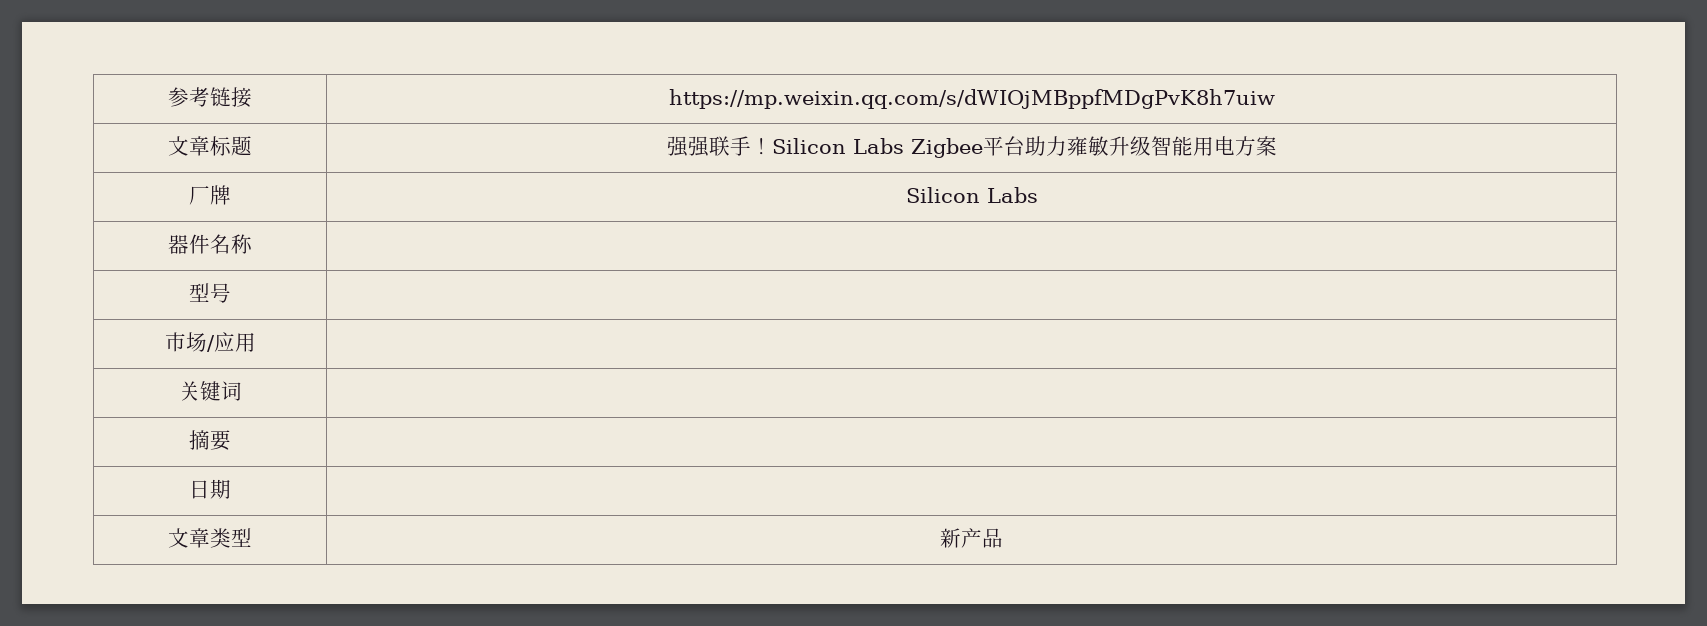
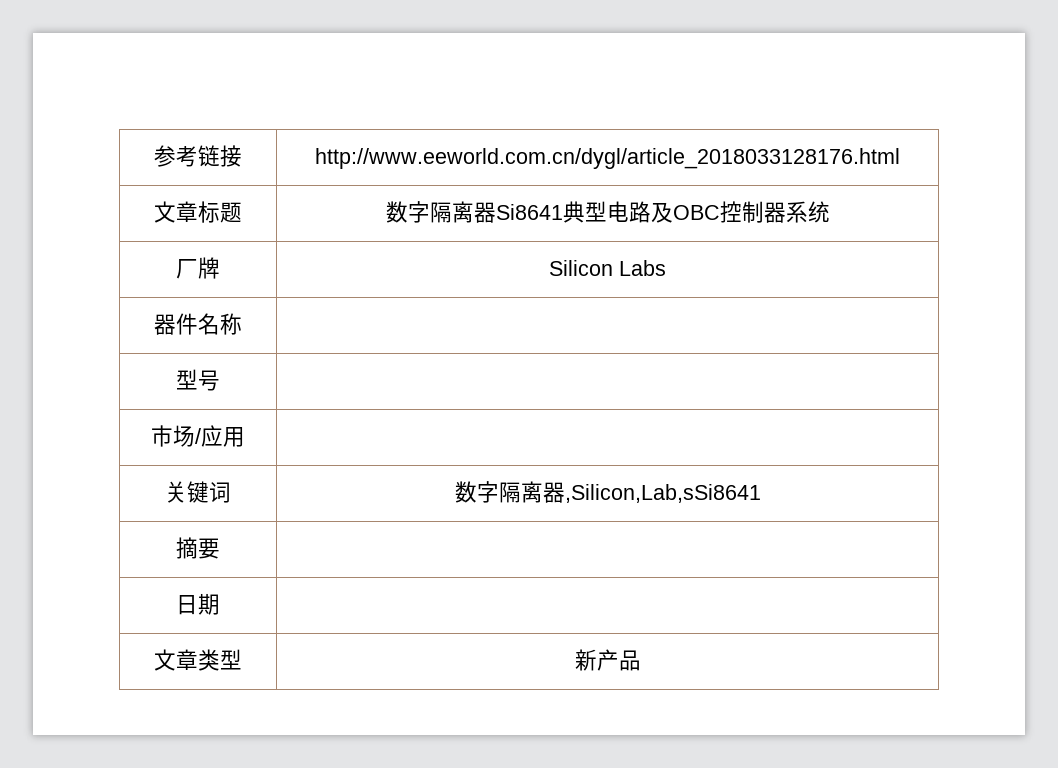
- 参考链接 | https://mp.weixin.qq.com/s/dWIOjMBppfMDgPvK8h7uiw
+ 参考链接 | http://www.eeworld.com.cn/dygl/article_2018033128176.html
- 文章标题 | 强强联手！Silicon Labs Zigbee平台助力雍敏升级智能用电方案
+ 文章标题 | 数字隔离器Si8641典型电路及OBC控制器系统
- 关键词 |
+ 关键词 | 数字隔离器,Silicon,Lab,sSi8641

